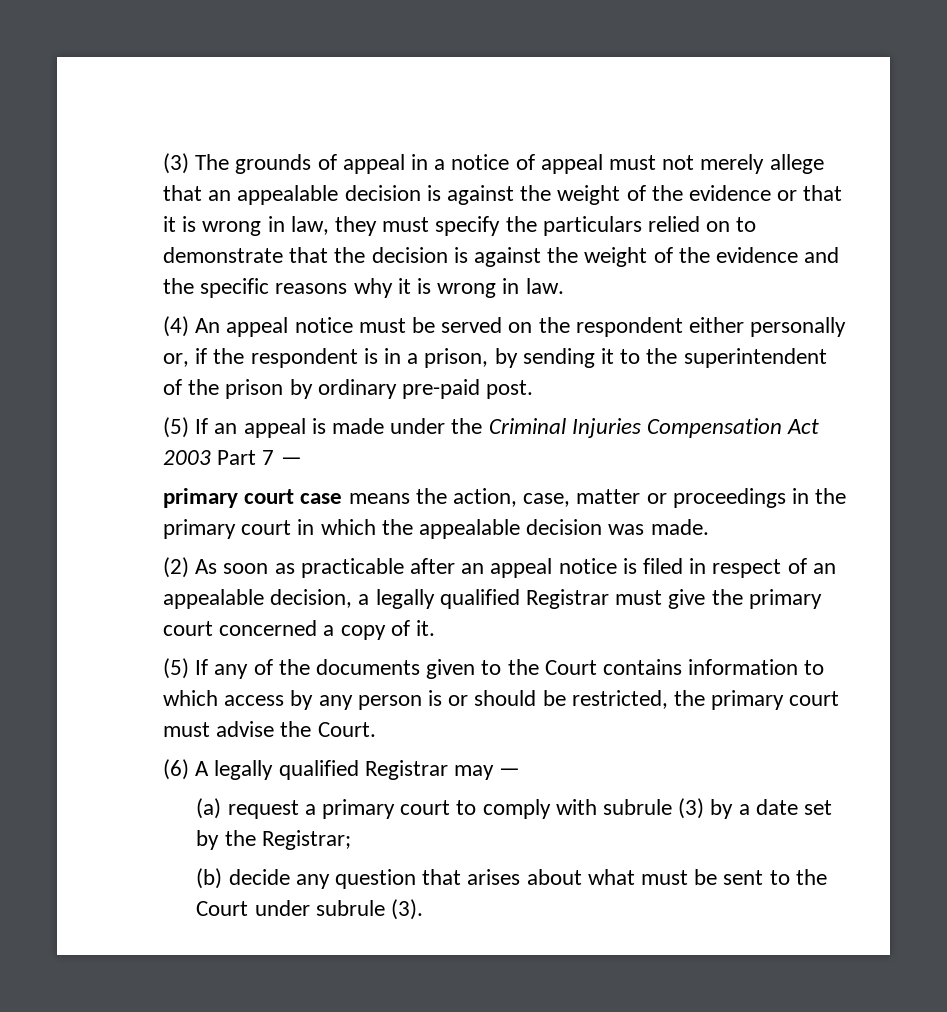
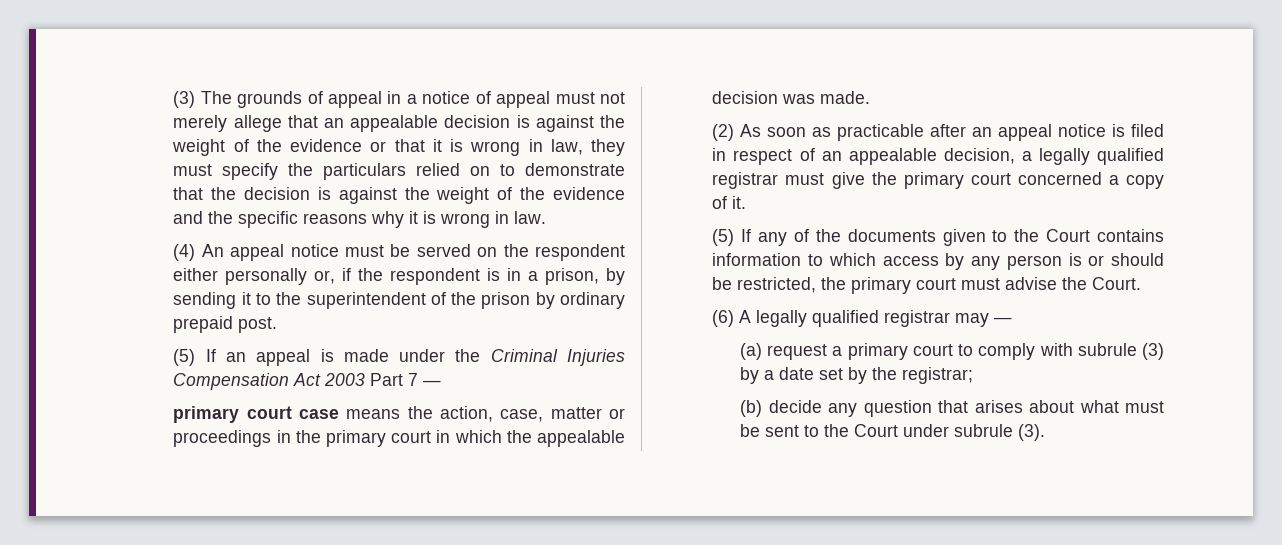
- (4) An appeal notice must be served on the respondent either personally or, if the respondent is in a prison, by sending it to the superintendent of the prison by ordinary pre-paid post.
+ (4) An appeal notice must be served on the respondent either personally or, if the respondent is in a prison, by sending it to the superintendent of the prison by ordinary prepaid post.
- (2) As soon as practicable after an appeal notice is filed in respect of an appealable decision, a legally qualified Registrar must give the primary court concerned a copy of it.
+ (2) As soon as practicable after an appeal notice is filed in respect of an appealable decision, a legally qualified registrar must give the primary court concerned a copy of it.
- (6) A legally qualified Registrar may —
+ (6) A legally qualified registrar may —
- (a) request a primary court to comply with subrule (3) by a date set by the Registrar;
+ (a) request a primary court to comply with subrule (3) by a date set by the registrar;

